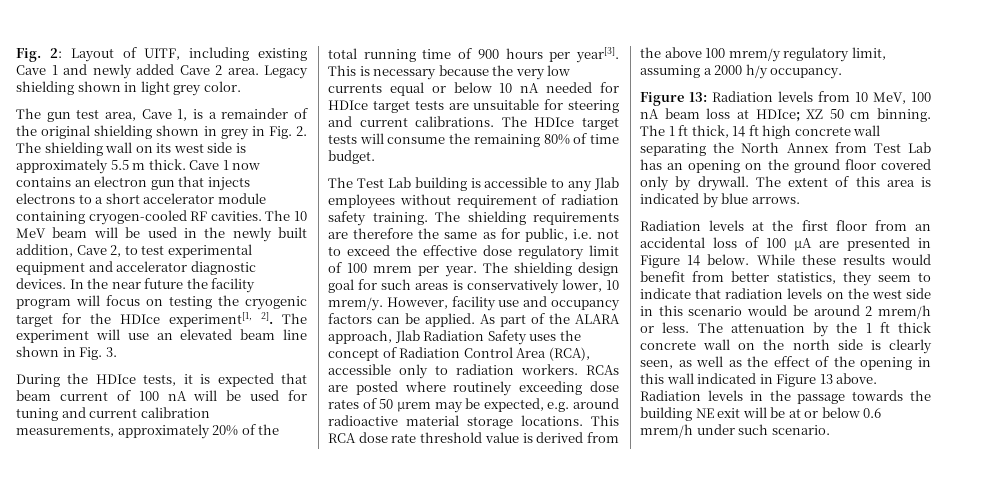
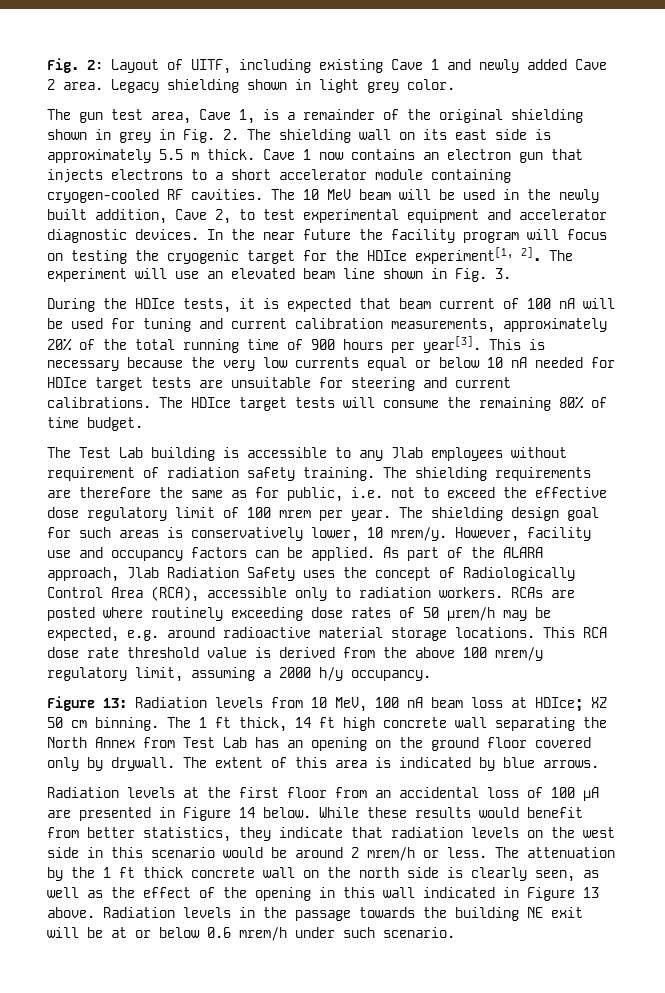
- The gun test area, Cave 1, is a remainder of the original shielding shown in grey in Fig. 2. The shielding wall on its west side is approximately 5.5 m thick.
+ The gun test area, Cave 1, is a remainder of the original shielding shown in grey in Fig. 2. The shielding wall on its east side is approximately 5.5 m thick.
- As part of the ALARA approach, Jlab Radiation Safety uses the concept of Radiation Control Area (RCA), accessible only to radiation workers.
+ As part of the ALARA approach, Jlab Radiation Safety uses the concept of Radiologically Control Area (RCA), accessible only to radiation workers.
- RCAs are posted where routinely exceeding dose rates of 50 μrem may be expected, e.g. around radioactive material storage locations.
+ RCAs are posted where routinely exceeding dose rates of 50 μrem/h may be expected, e.g. around radioactive material storage locations.
- While these results would benefit from better statistics, they seem to indicate that radiation levels on the west side in this scenario would be around 2 mrem/h or less.
+ While these results would benefit from better statistics, they indicate that radiation levels on the west side in this scenario would be around 2 mrem/h or less.

